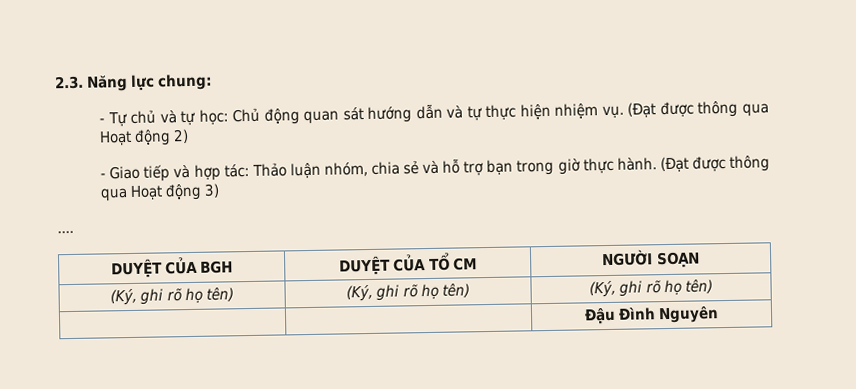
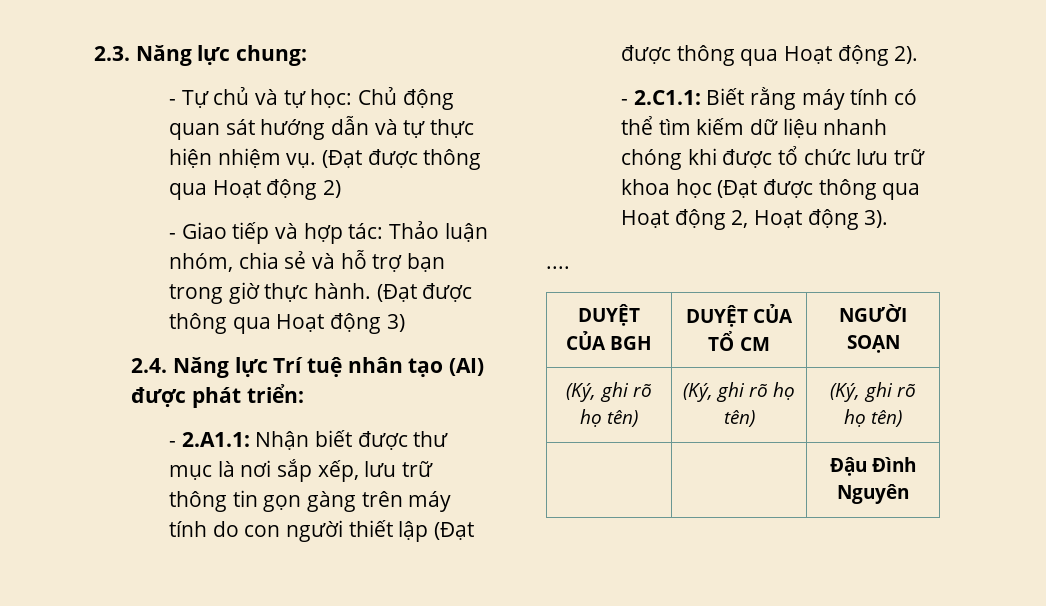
+ 2.4. Năng lực Trí tuệ nhân tạo (AI) được phát triển:
+ - 2.A1.1: Nhận biết được thư mục là nơi sắp xếp, lưu trữ thông tin gọn gàng trên máy tính do con người thiết lập (Đạt được thông qua Hoạt động 2).
+ - 2.C1.1: Biết rằng máy tính có thể tìm kiếm dữ liệu nhanh chóng khi được tổ chức lưu trữ khoa học (Đạt được thông qua Hoạt động 2, Hoạt động 3).

